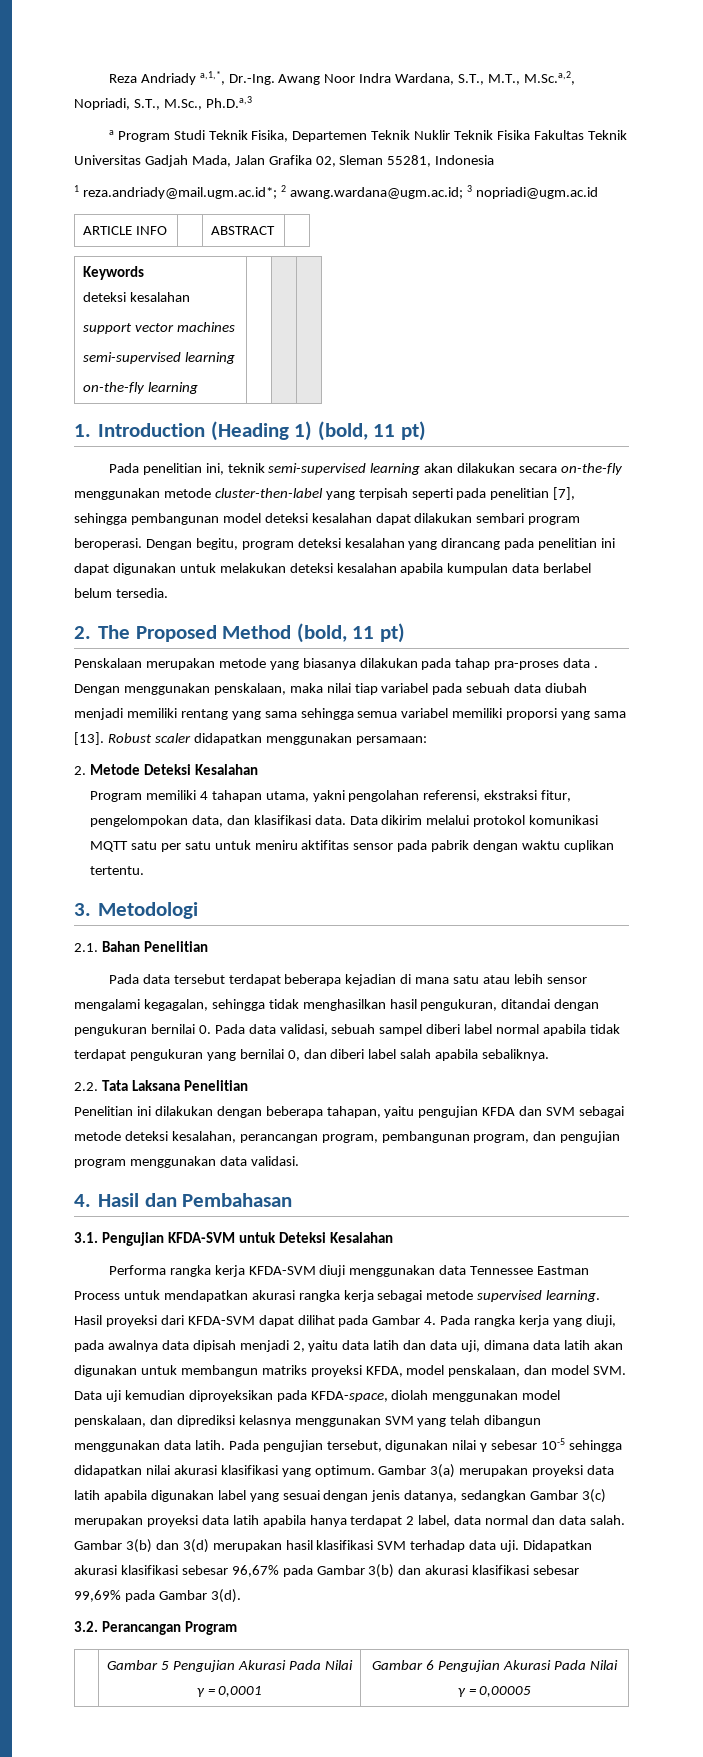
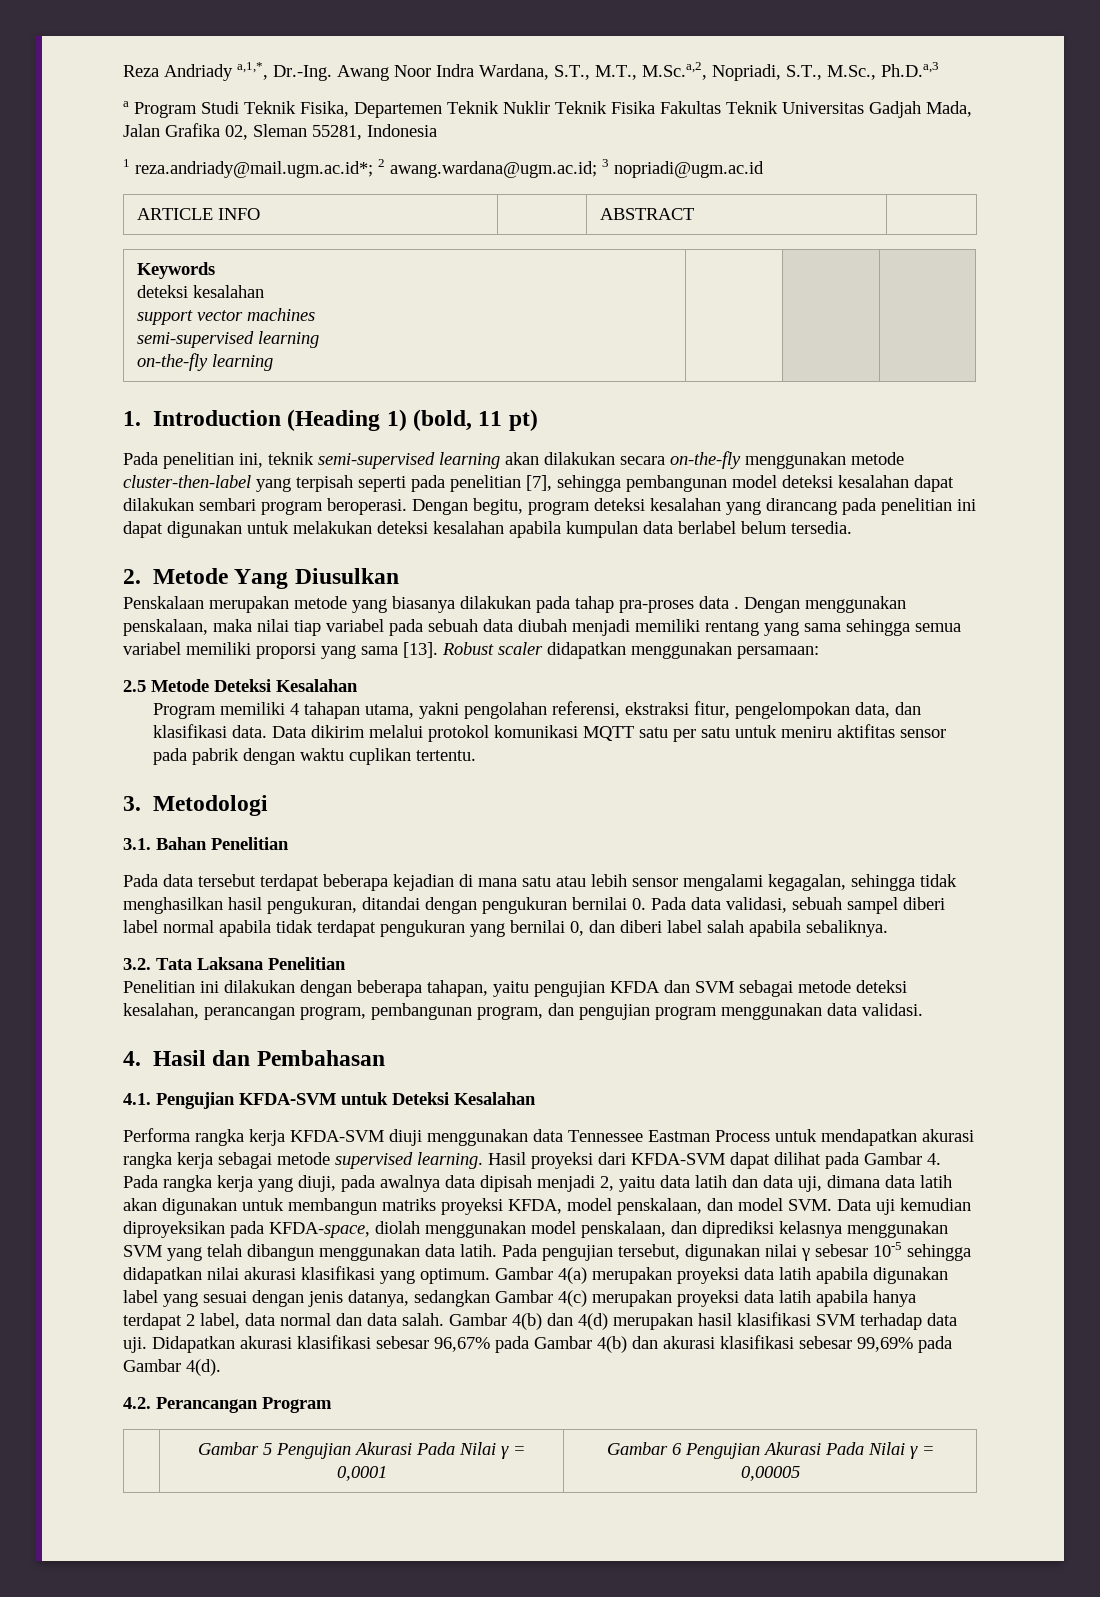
- 2. The Proposed Method (bold, 11 pt)
+ 2. Metode Yang Diusulkan
- 2. Metode Deteksi Kesalahan
+ 2.5 Metode Deteksi Kesalahan
- 2.1. Bahan Penelitian
+ 3.1. Bahan Penelitian
- 2.2. Tata Laksana Penelitian
+ 3.2. Tata Laksana Penelitian
- 3.1. Pengujian KFDA-SVM untuk Deteksi Kesalahan
+ 4.1. Pengujian KFDA-SVM untuk Deteksi Kesalahan
- Gambar 3(a) merupakan proyeksi data latih apabila digunakan label yang sesuai dengan jenis datanya, sedangkan Gambar 3(c) merupakan proyeksi data latih apabila hanya terdapat 2 label, data normal dan data salah.
+ Gambar 4(a) merupakan proyeksi data latih apabila digunakan label yang sesuai dengan jenis datanya, sedangkan Gambar 4(c) merupakan proyeksi data latih apabila hanya terdapat 2 label, data normal dan data salah.
- Gambar 3(b) dan 3(d) merupakan hasil klasifikasi SVM terhadap data uji.
+ Gambar 4(b) dan 4(d) merupakan hasil klasifikasi SVM terhadap data uji.
- Didapatkan akurasi klasifikasi sebesar 96,67% pada Gambar 3(b) dan akurasi klasifikasi sebesar 99,69% pada Gambar 3(d).
- 3.2. Perancangan Program
+ Didapatkan akurasi klasifikasi sebesar 96,67% pada Gambar 4(b) dan akurasi klasifikasi sebesar 99,69% pada Gambar 4(d).
+ 4.2. Perancangan Program

